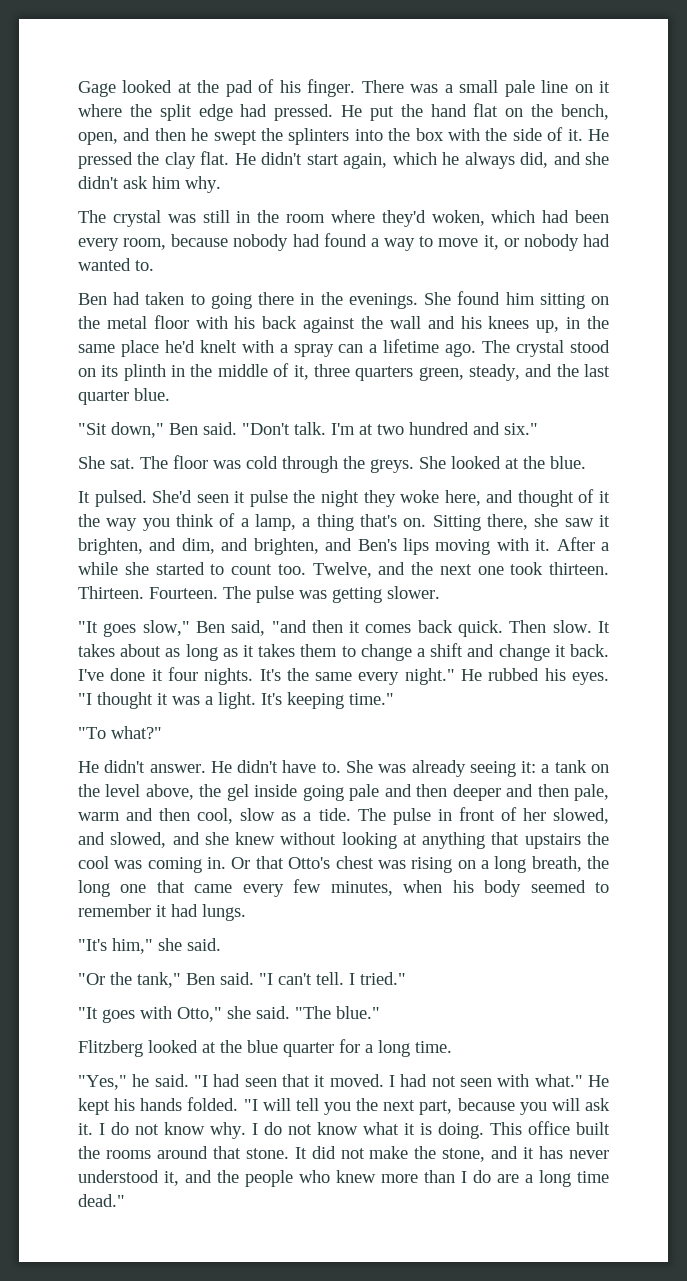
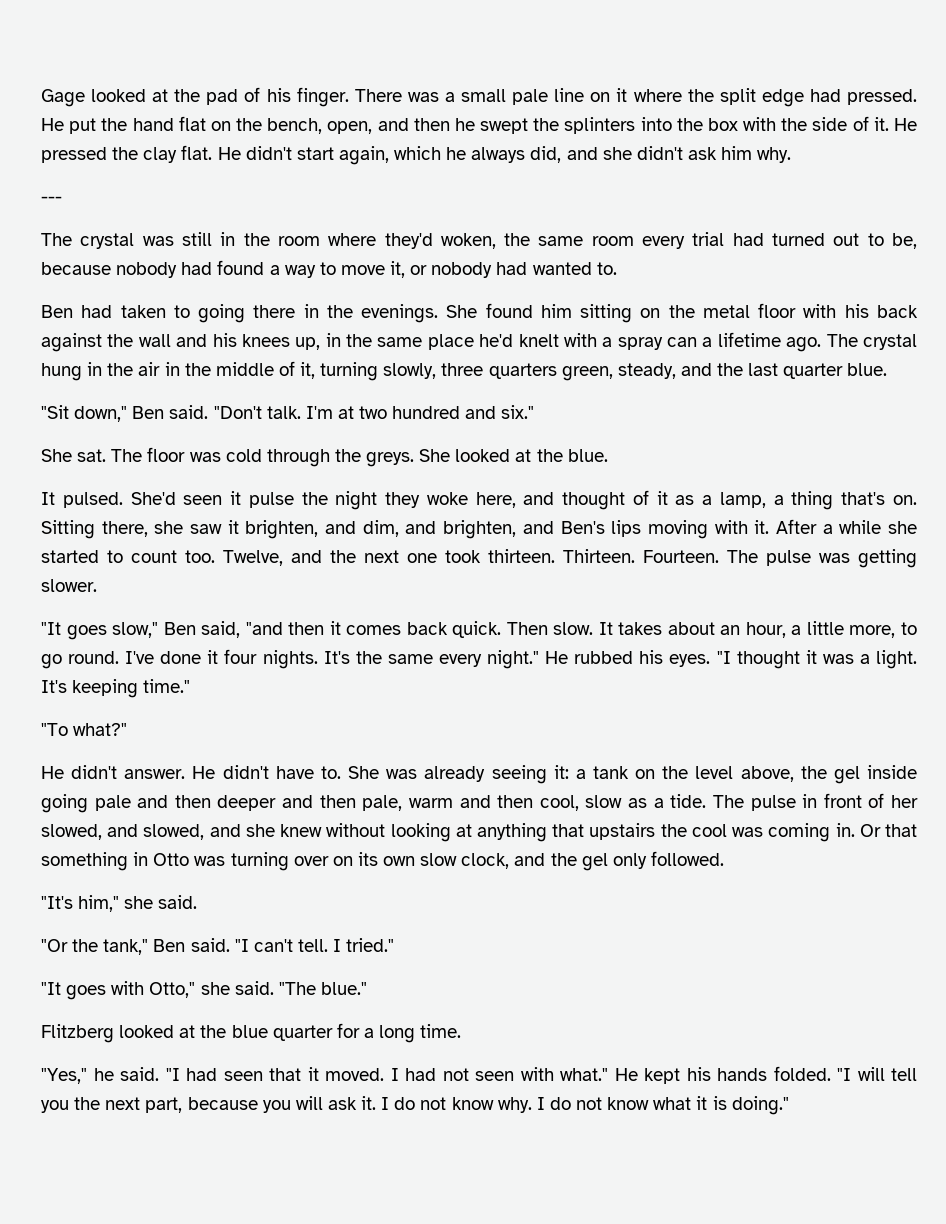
+ ---
- The crystal was still in the room where they'd woken, which had been every room, because nobody had found a way to move it, or nobody had wanted to.
+ The crystal was still in the room where they'd woken, the same room every trial had turned out to be, because nobody had found a way to move it, or nobody had wanted to.
- The crystal stood on its plinth in the middle of it, three quarters green, steady, and the last quarter blue.
+ The crystal hung in the air in the middle of it, turning slowly, three quarters green, steady, and the last quarter blue.
- She'd seen it pulse the night they woke here, and thought of it the way you think of a lamp, a thing that's on.
+ She'd seen it pulse the night they woke here, and thought of it as a lamp, a thing that's on.
- It takes about as long as it takes them to change a shift and change it back.
+ It takes about an hour, a little more, to go round.
- Or that Otto's chest was rising on a long breath, the long one that came every few minutes, when his body seemed to remember it had lungs.
+ Or that something in Otto was turning over on its own slow clock, and the gel only followed.
- I do not know what it is doing. This office built the rooms around that stone. It did not make the stone, and it has never understood it, and the people who knew more than I do are a long time dead."
+ I do not know what it is doing."

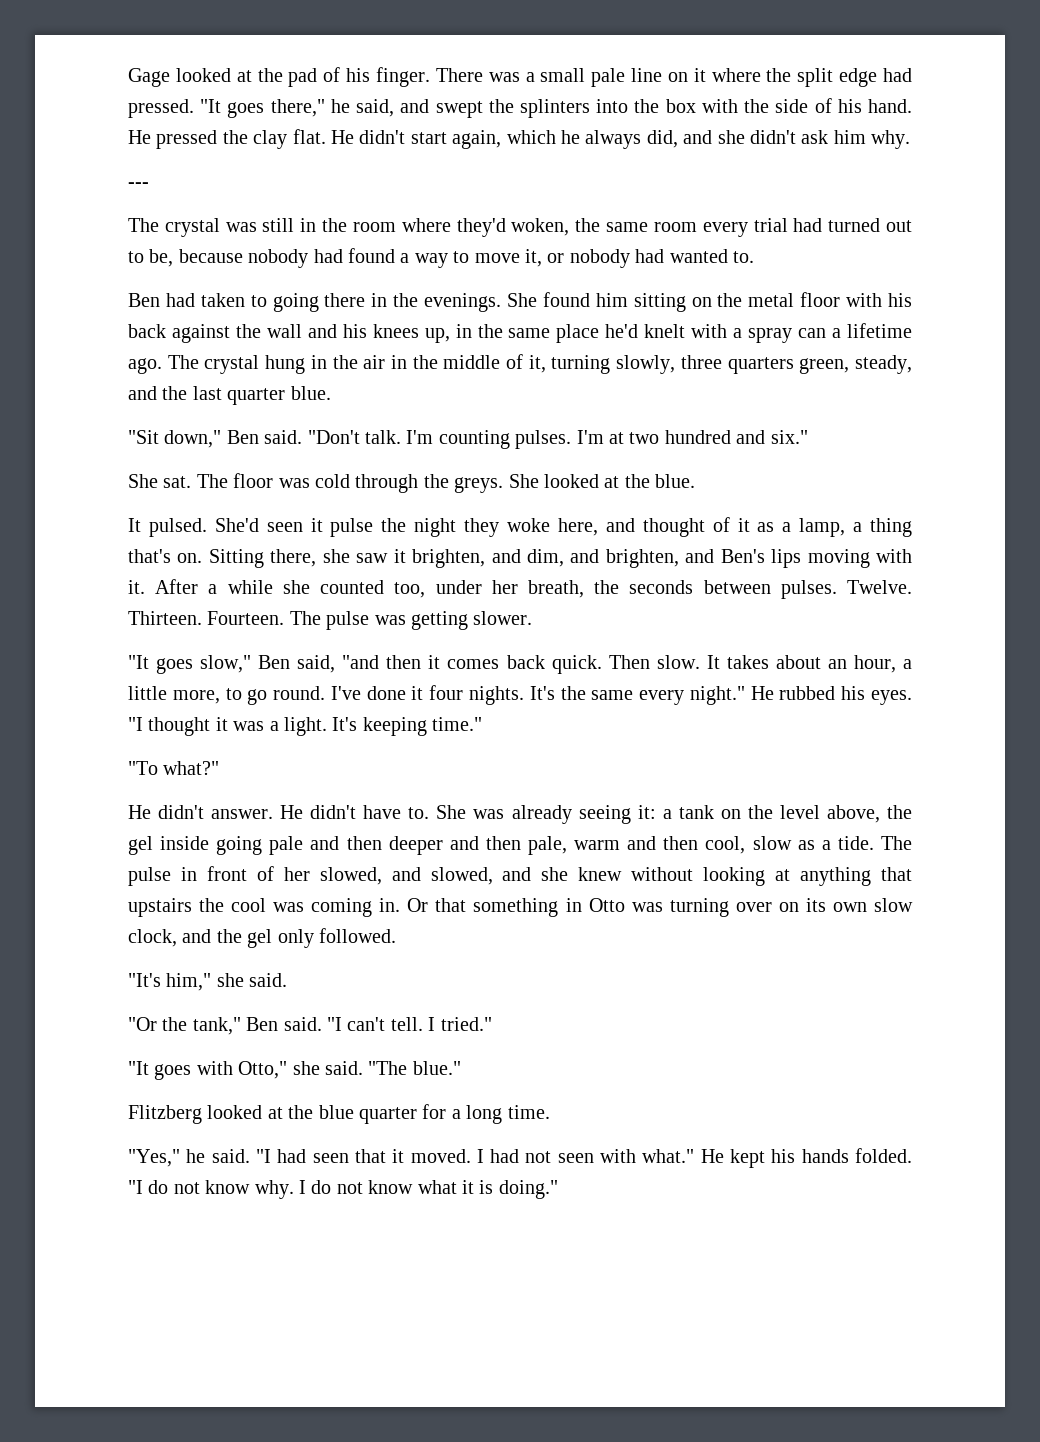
- He put the hand flat on the bench, open, and then he swept the splinters into the box with the side of it.
+ "It goes there," he said, and swept the splinters into the box with the side of his hand.
- I'm at two hundred and six."
+ I'm counting pulses. I'm at two hundred and six."
- After a while she started to count too. Twelve, and the next one took thirteen.
+ After a while she counted too, under her breath, the seconds between pulses. Twelve.
- "I will tell you the next part, because you will ask it. I do not know why.
+ "I do not know why.

